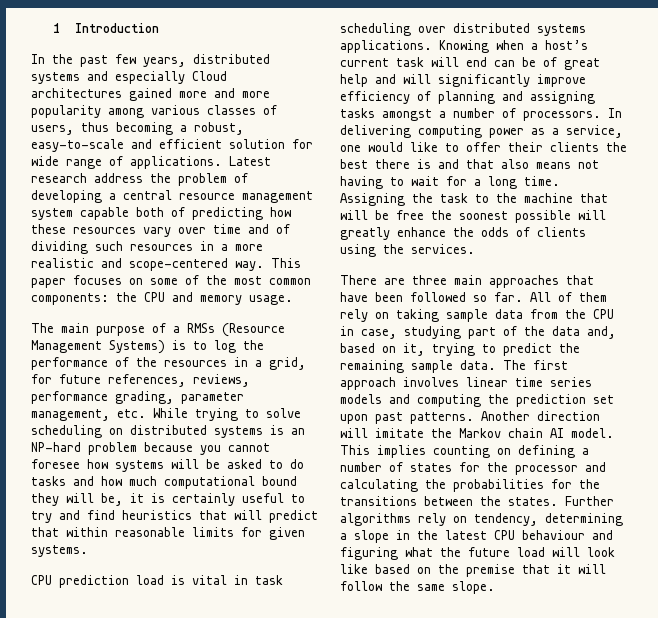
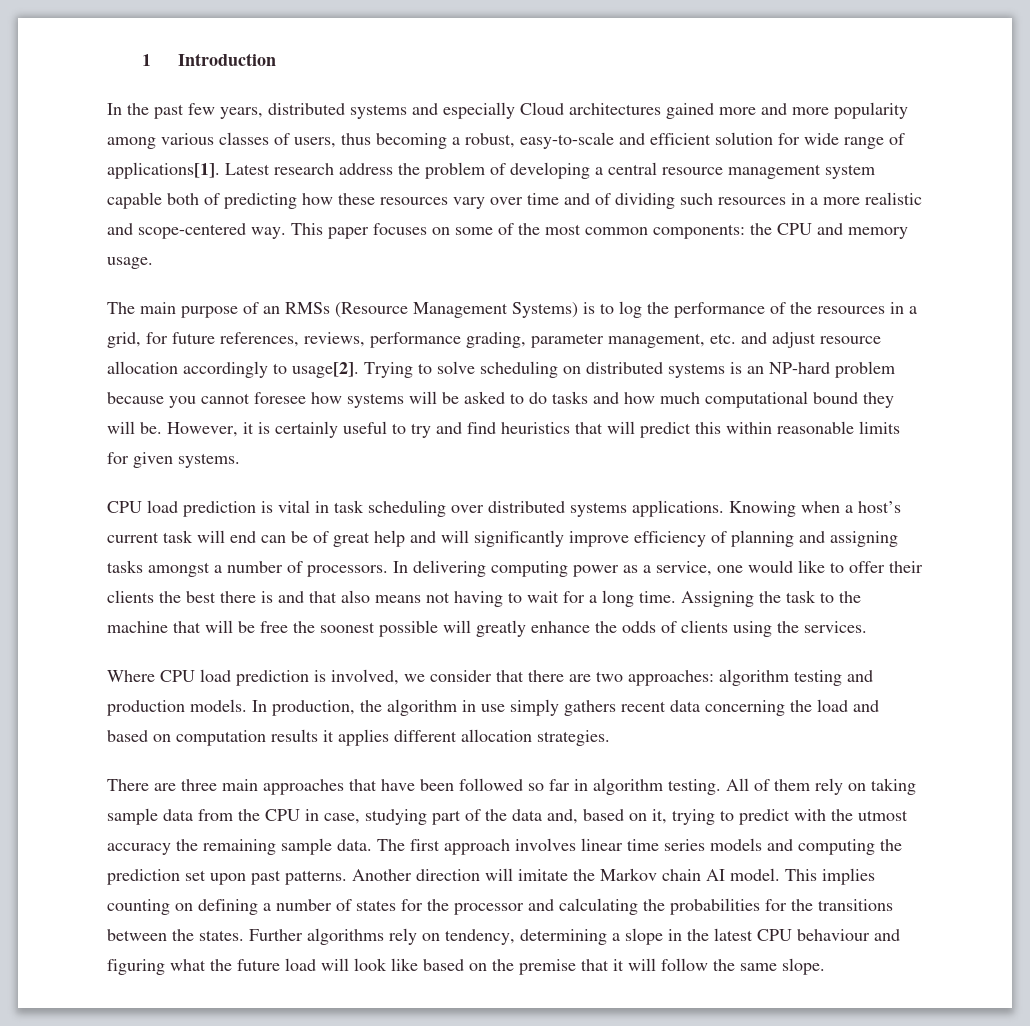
- In the past few years, distributed systems and especially Cloud architectures gained more and more popularity among various classes of users, thus becoming a robust, easy-to-scale and efficient solution for wide range of applications.
+ In the past few years, distributed systems and especially Cloud architectures gained more and more popularity among various classes of users, thus becoming a robust, easy-to-scale and efficient solution for wide range of applications[1].
- The main purpose of a RMSs (Resource Management Systems) is to log the performance of the resources in a grid, for future references, reviews, performance grading, parameter management, etc. While trying to solve scheduling on distributed systems is an NP-hard problem because you cannot foresee how systems will be asked to do tasks and how much computational bound they will be, it is certainly useful to try and find heuristics that will predict that within reasonable limits for given systems.
+ The main purpose of an RMSs (Resource Management Systems) is to log the performance of the resources in a grid, for future references, reviews, performance grading, parameter management, etc. and adjust resource allocation accordingly to usage[2]. Trying to solve scheduling on distributed systems is an NP-hard problem because you cannot foresee how systems will be asked to do tasks and how much computational bound they will be. However, it is certainly useful to try and find heuristics that will predict this within reasonable limits for given systems.
- CPU prediction load is vital in task scheduling over distributed systems applications.
+ CPU load prediction is vital in task scheduling over distributed systems applications.
+ Where CPU load prediction is involved, we consider that there are two approaches: algorithm testing and production models. In production, the algorithm in use simply gathers recent data concerning the load and based on computation results it applies different allocation strategies.
- There are three main approaches that have been followed so far.
+ There are three main approaches that have been followed so far in algorithm testing.
- All of them rely on taking sample data from the CPU in case, studying part of the data and, based on it, trying to predict the remaining sample data.
+ All of them rely on taking sample data from the CPU in case, studying part of the data and, based on it, trying to predict with the utmost accuracy the remaining sample data.

